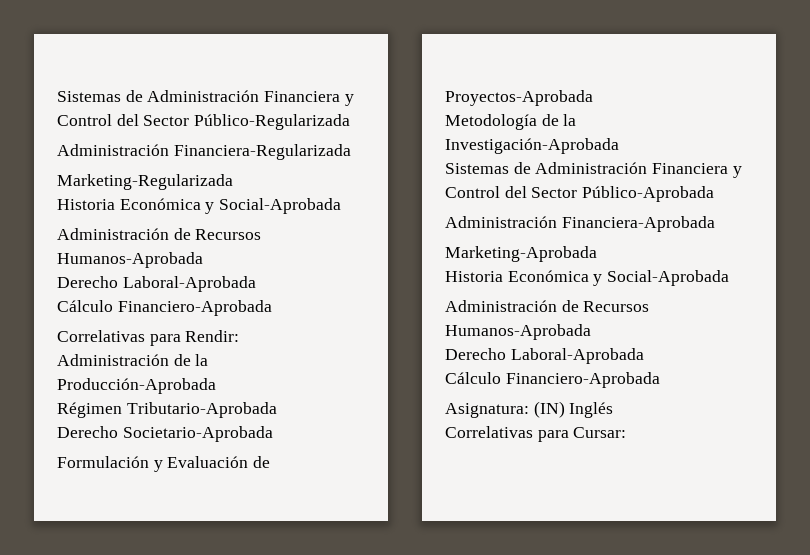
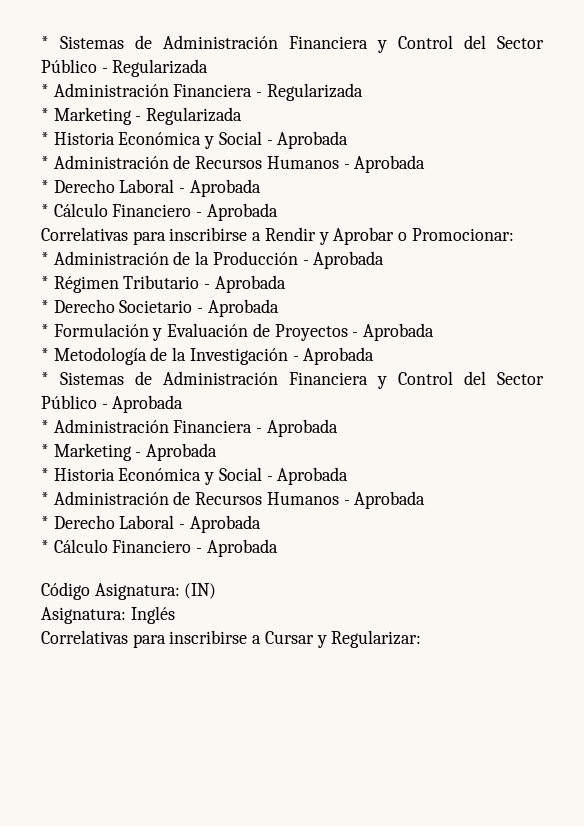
- Sistemas de Administración Financiera y Control del Sector Público-Regularizada
- Administración Financiera-Regularizada
- Marketing-Regularizada
- Historia Económica y Social-Aprobada
- Administración de Recursos Humanos-Aprobada
- Derecho Laboral-Aprobada
- Cálculo Financiero-Aprobada
- Correlativas para Rendir:
- Administración de la Producción-Aprobada
- Régimen Tributario-Aprobada
- Derecho Societario-Aprobada
- Formulación y Evaluación de Proyectos-Aprobada
- Metodología de la Investigación-Aprobada
- Sistemas de Administración Financiera y Control del Sector Público-Aprobada
- Administración Financiera-Aprobada
- Marketing-Aprobada
- Historia Económica y Social-Aprobada
- Administración de Recursos Humanos-Aprobada
- Derecho Laboral-Aprobada
- Cálculo Financiero-Aprobada
- Asignatura: (IN) Inglés
+ * Sistemas de Administración Financiera y Control del Sector Público - Regularizada
+ * Administración Financiera - Regularizada
+ * Marketing - Regularizada
+ * Historia Económica y Social - Aprobada
+ * Administración de Recursos Humanos - Aprobada
+ * Derecho Laboral - Aprobada
+ * Cálculo Financiero - Aprobada
+ Correlativas para inscribirse a Rendir y Aprobar o Promocionar:
+ * Administración de la Producción - Aprobada
+ * Régimen Tributario - Aprobada
+ * Derecho Societario - Aprobada
+ * Formulación y Evaluación de Proyectos - Aprobada
+ * Metodología de la Investigación - Aprobada
+ * Sistemas de Administración Financiera y Control del Sector Público - Aprobada
+ * Administración Financiera - Aprobada
+ * Marketing - Aprobada
+ * Historia Económica y Social - Aprobada
+ * Administración de Recursos Humanos - Aprobada
+ * Derecho Laboral - Aprobada
+ * Cálculo Financiero - Aprobada
+ Código Asignatura: (IN)
+ Asignatura: Inglés
- Correlativas para Cursar:
+ Correlativas para inscribirse a Cursar y Regularizar:

